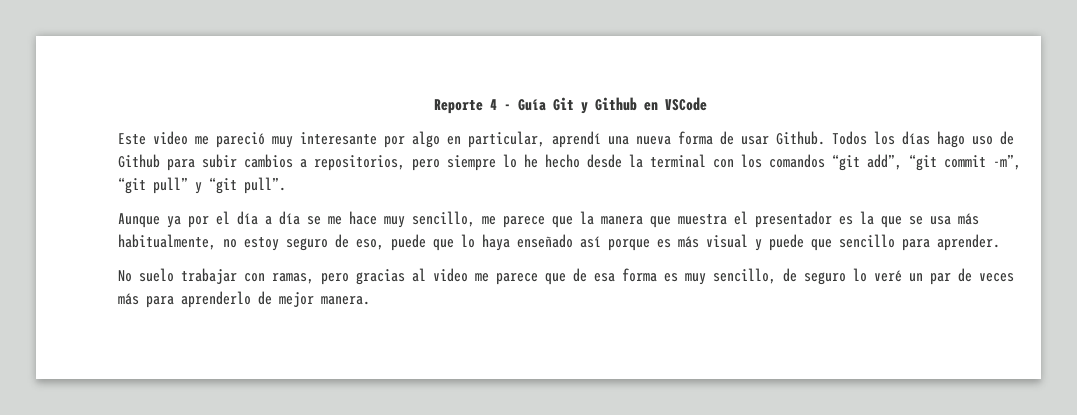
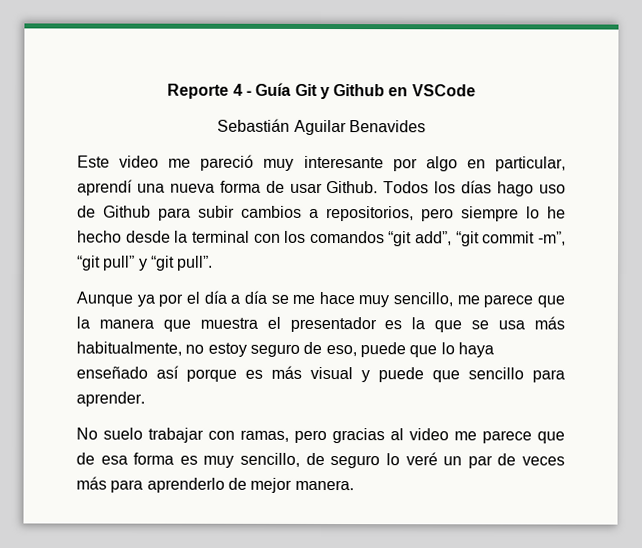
+ Sebastián Aguilar Benavides

